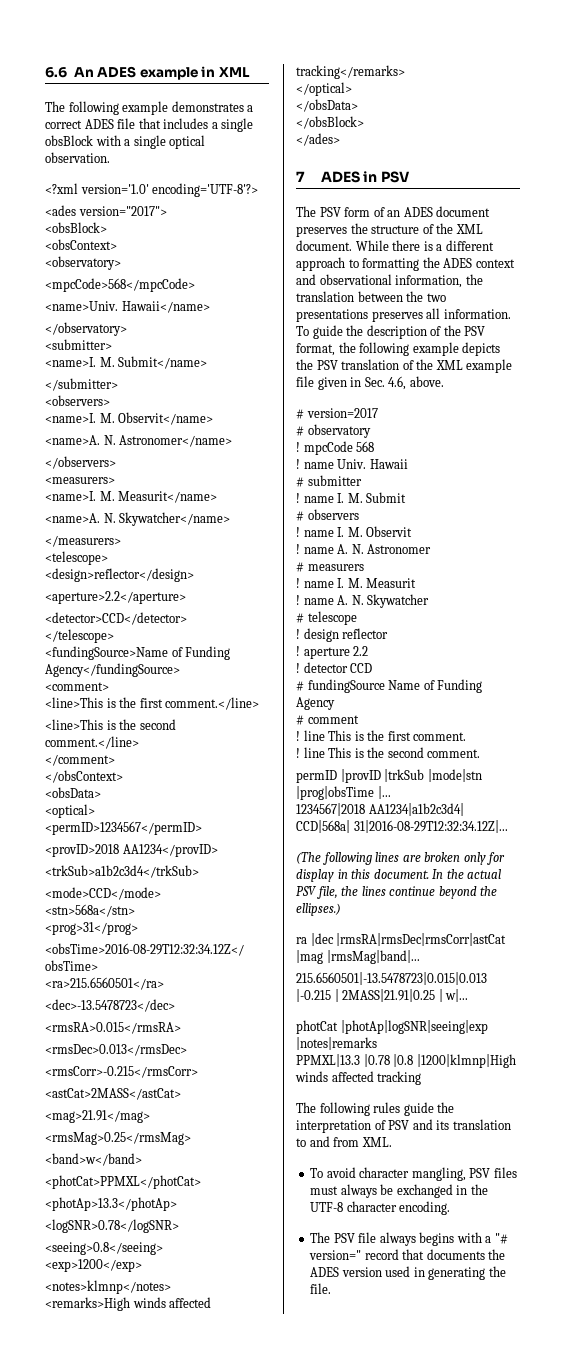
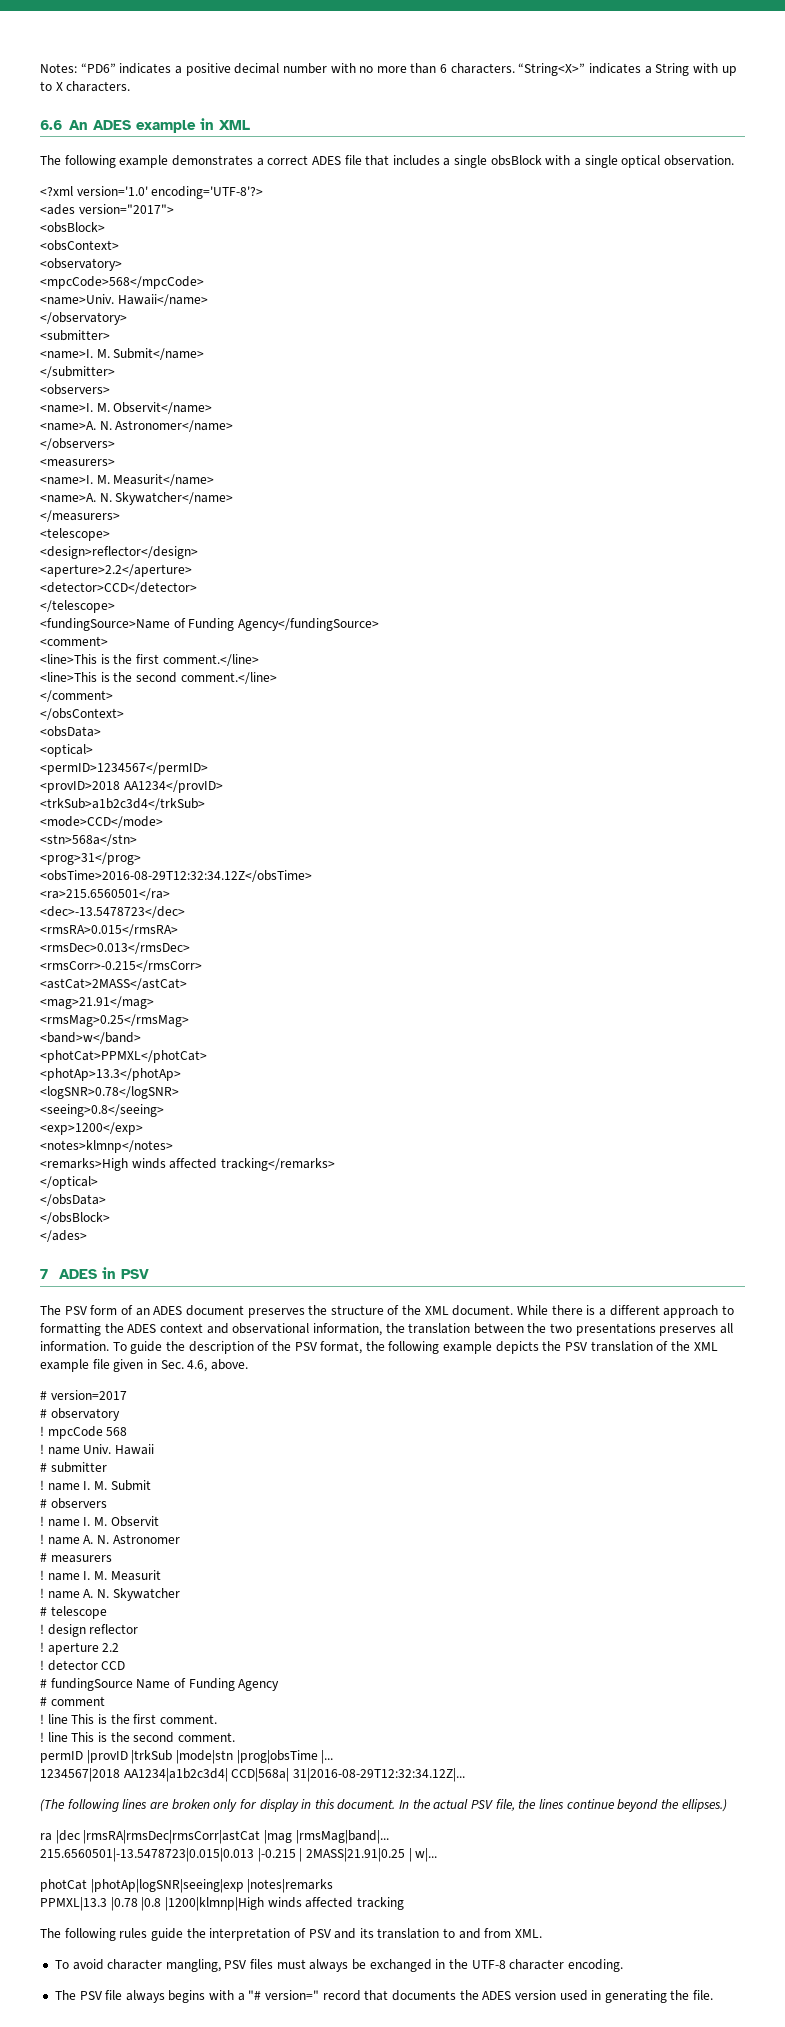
+ Notes: “PD6” indicates a positive decimal number with no more than 6 characters. “String<X>” indicates a String with up to X characters.

